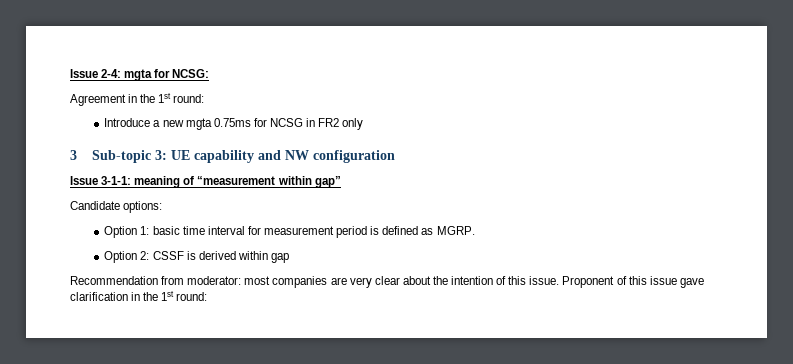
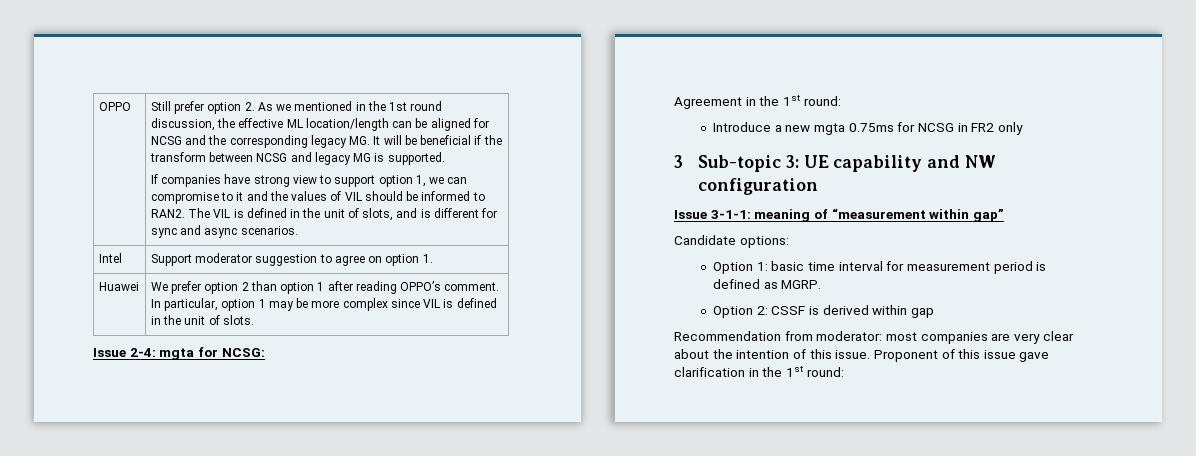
+ OPPO | Still prefer option 2. As we mentioned in the 1st round discussion, the effective ML location/length can be aligned for NCSG and the corresponding legacy MG. It will be beneficial if the transform between NCSG and legacy MG is supported.
+ If companies have strong view to support option 1, we can compromise to it and the values of VIL should be informed to RAN2. The VIL is defined in the unit of slots, and is different for sync and async scenarios.
+ Intel | Support moderator suggestion to agree on option 1.
+ Huawei | We prefer option 2 than option 1 after reading OPPO’s comment. In particular, option 1 may be more complex since VIL is defined in the unit of slots.

